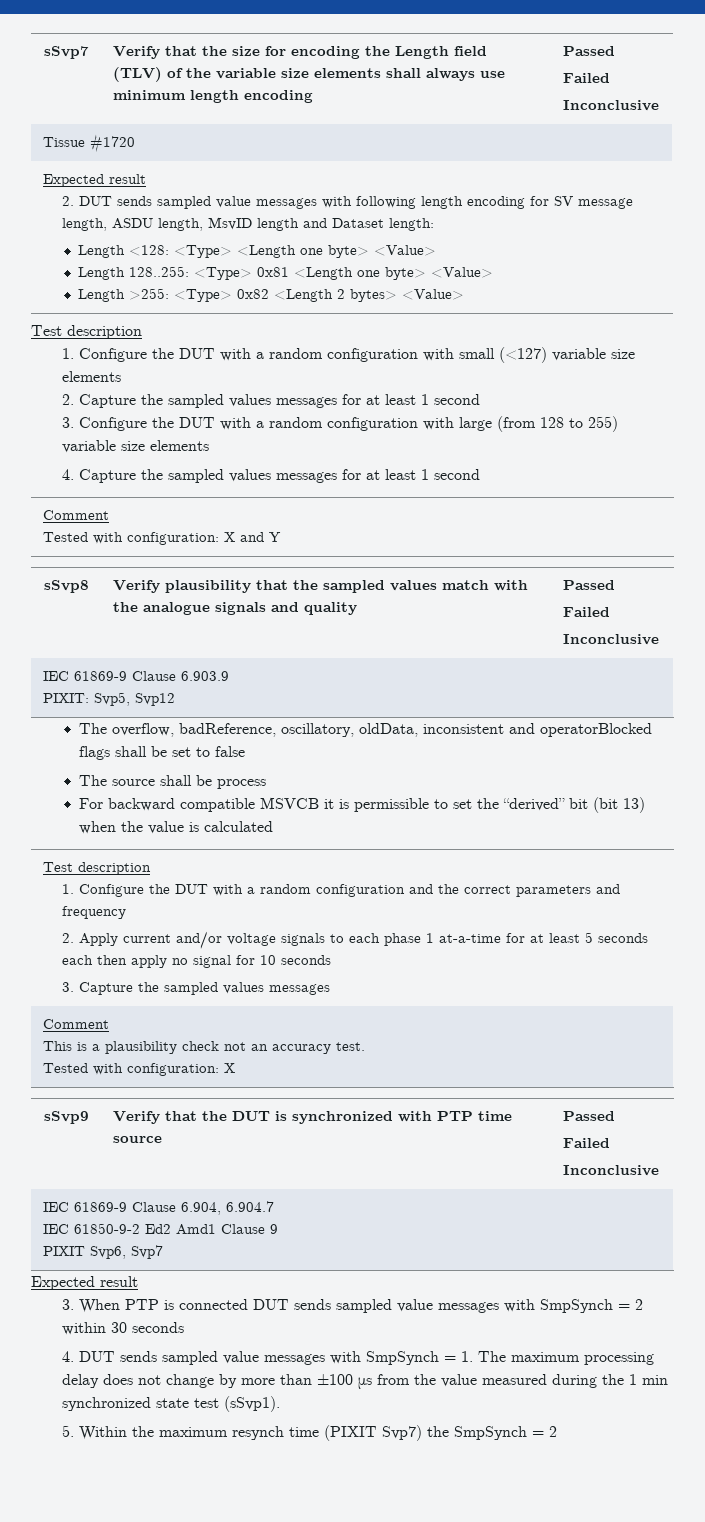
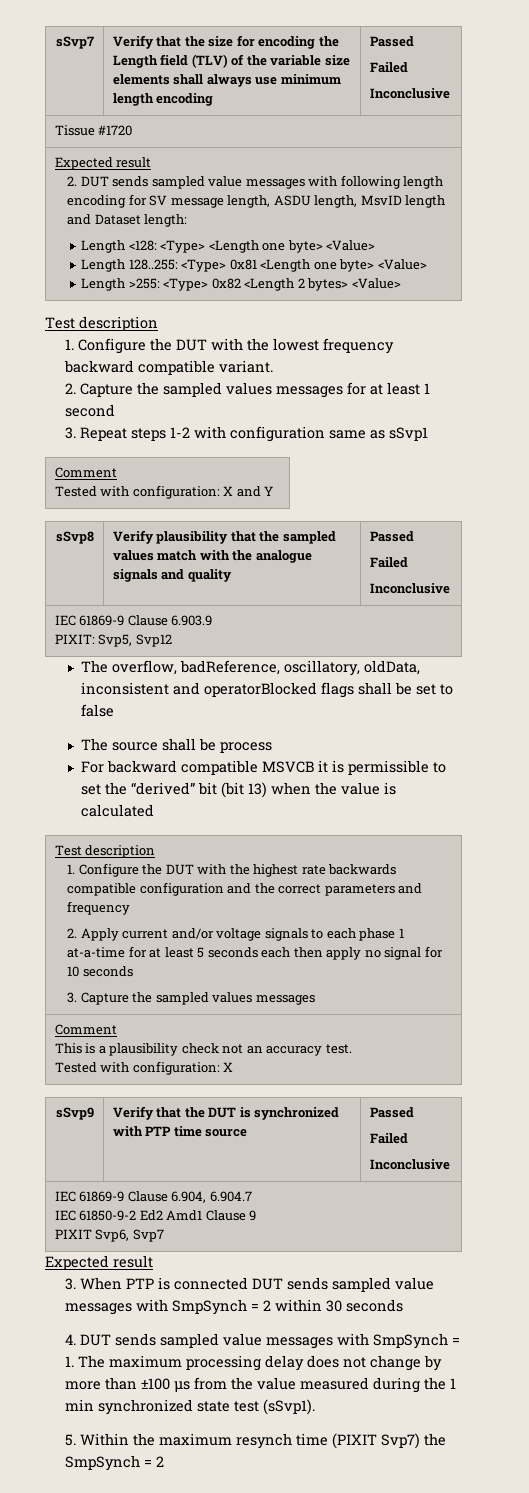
- 1. Configure the DUT with a random configuration with small (<127) variable size elements
+ 1. Configure the DUT with the lowest frequency backward compatible variant.
- 3. Configure the DUT with a random configuration with large (from 128 to 255) variable size elements
- 4. Capture the sampled values messages for at least 1 second
+ 3. Repeat steps 1-2 with configuration same as sSvp1
- 1. Configure the DUT with a random configuration and the correct parameters and frequency
+ 1. Configure the DUT with the highest rate backwards compatible configuration and the correct parameters and frequency

